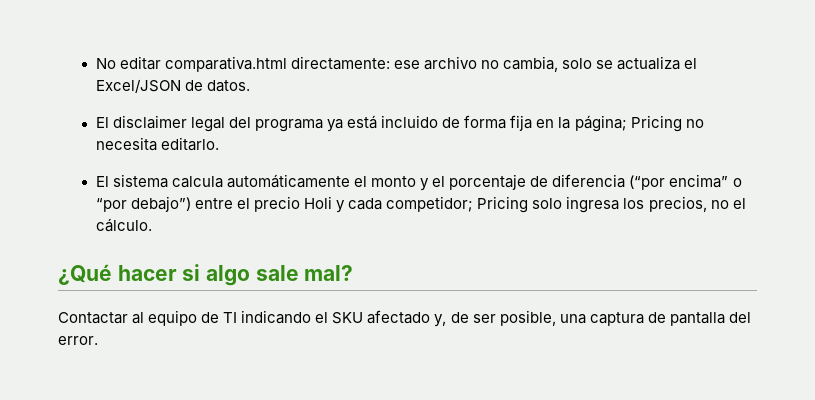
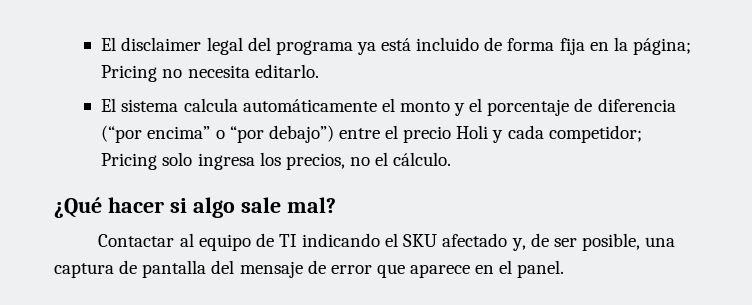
- No editar comparativa.html directamente: ese archivo no cambia, solo se actualiza el Excel/JSON de datos.
- Contactar al equipo de TI indicando el SKU afectado y, de ser posible, una captura de pantalla del error.
+ Contactar al equipo de TI indicando el SKU afectado y, de ser posible, una captura de pantalla del mensaje de error que aparece en el panel.

